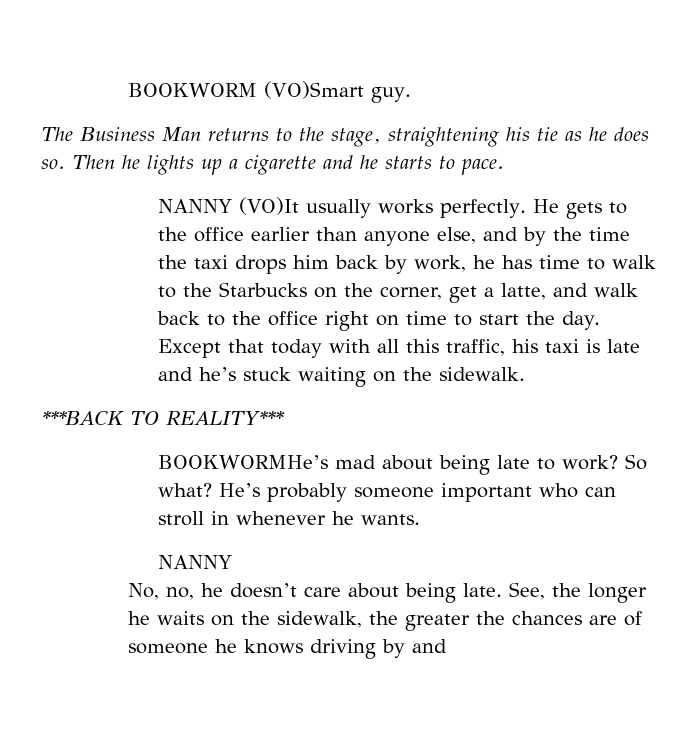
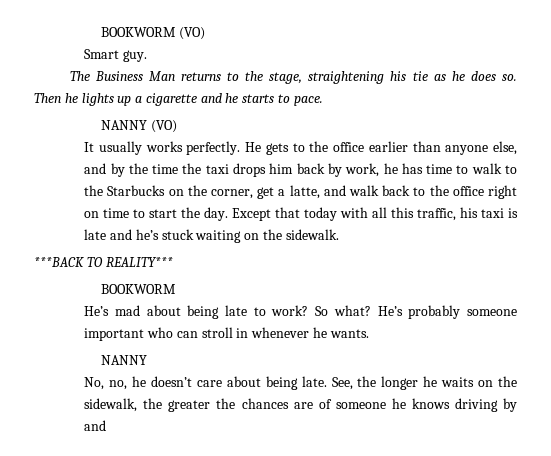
- BOOKWORM (VO)Smart guy.
+ BOOKWORM (VO)
+ Smart guy.
- NANNY (VO)It usually works perfectly.
+ NANNY (VO)
+ It usually works perfectly.
  ***BACK TO REALITY***
- BOOKWORMHe’s mad about being late to work?
+ BOOKWORM
+ He’s mad about being late to work?

